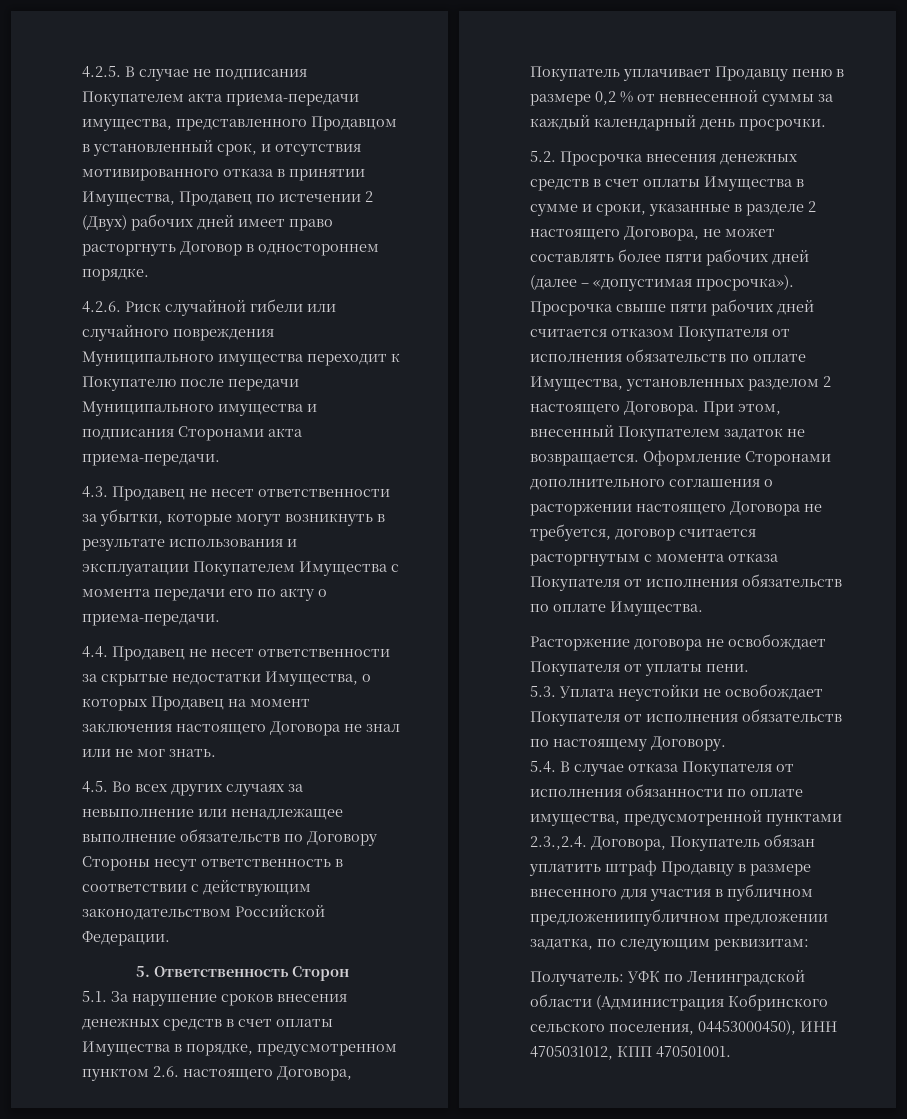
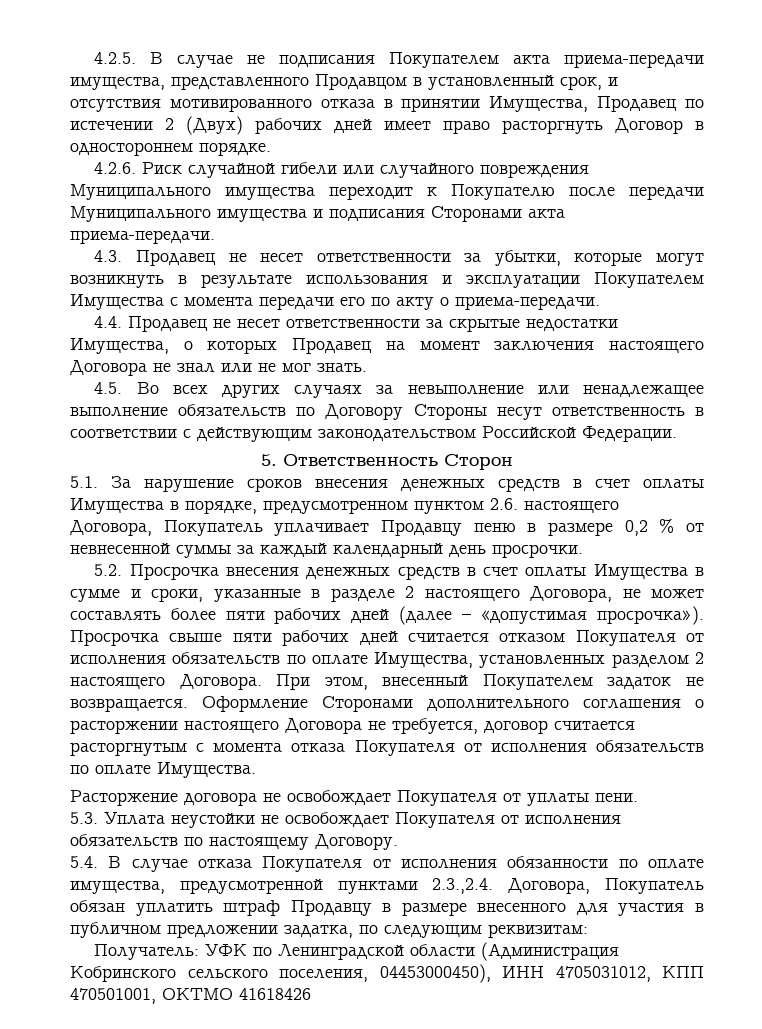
- 5.4. В случае отказа Покупателя от исполнения обязанности по оплате имущества, предусмотренной пунктами 2.3.,2.4. Договора, Покупатель обязан уплатить штраф Продавцу в размере внесенного для участия в публичном предложениипубличном предложении задатка, по следующим реквизитам:
+ 5.4. В случае отказа Покупателя от исполнения обязанности по оплате имущества, предусмотренной пунктами 2.3.,2.4. Договора, Покупатель обязан уплатить штраф Продавцу в размере внесенного для участия в публичном предложении задатка, по следующим реквизитам:
- Получатель: УФК по Ленинградской области (Администрация Кобринского сельского поселения, 04453000450), ИНН 4705031012, КПП 470501001.
+ Получатель: УФК по Ленинградской области (Администрация Кобринского сельского поселения, 04453000450), ИНН 4705031012, КПП 470501001, ОКТМО 41618426

